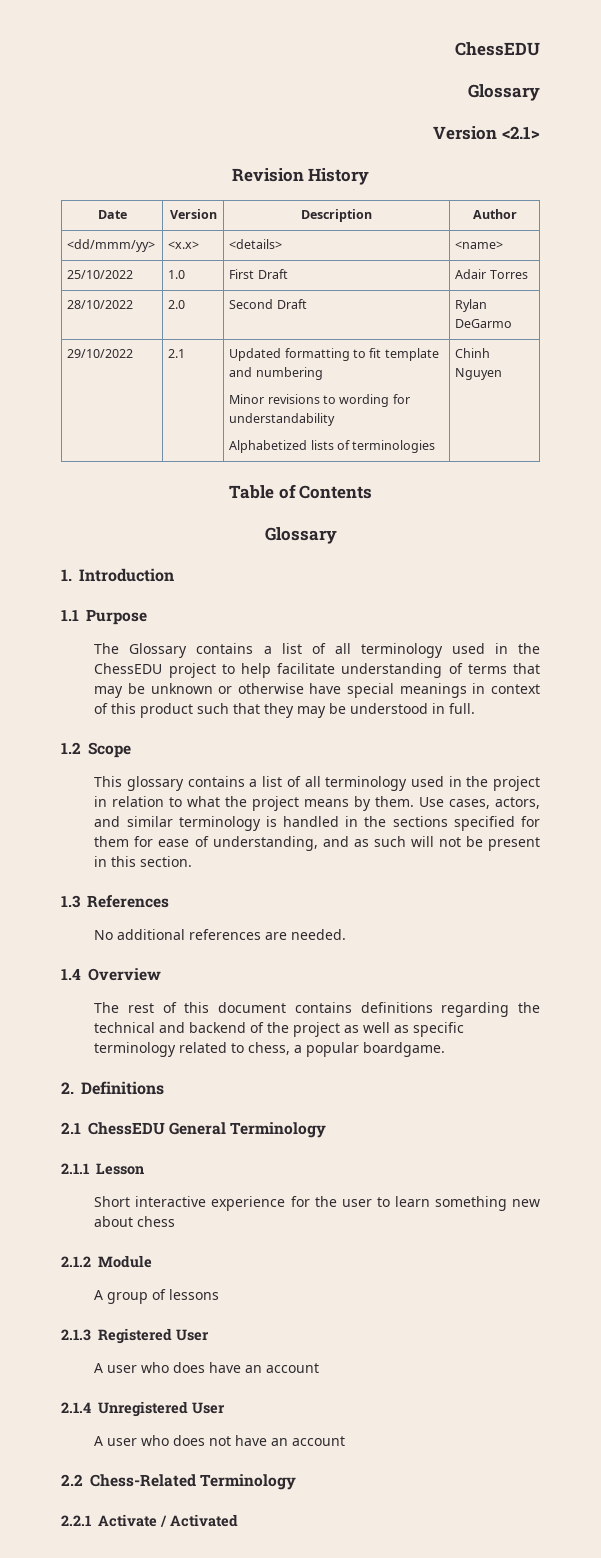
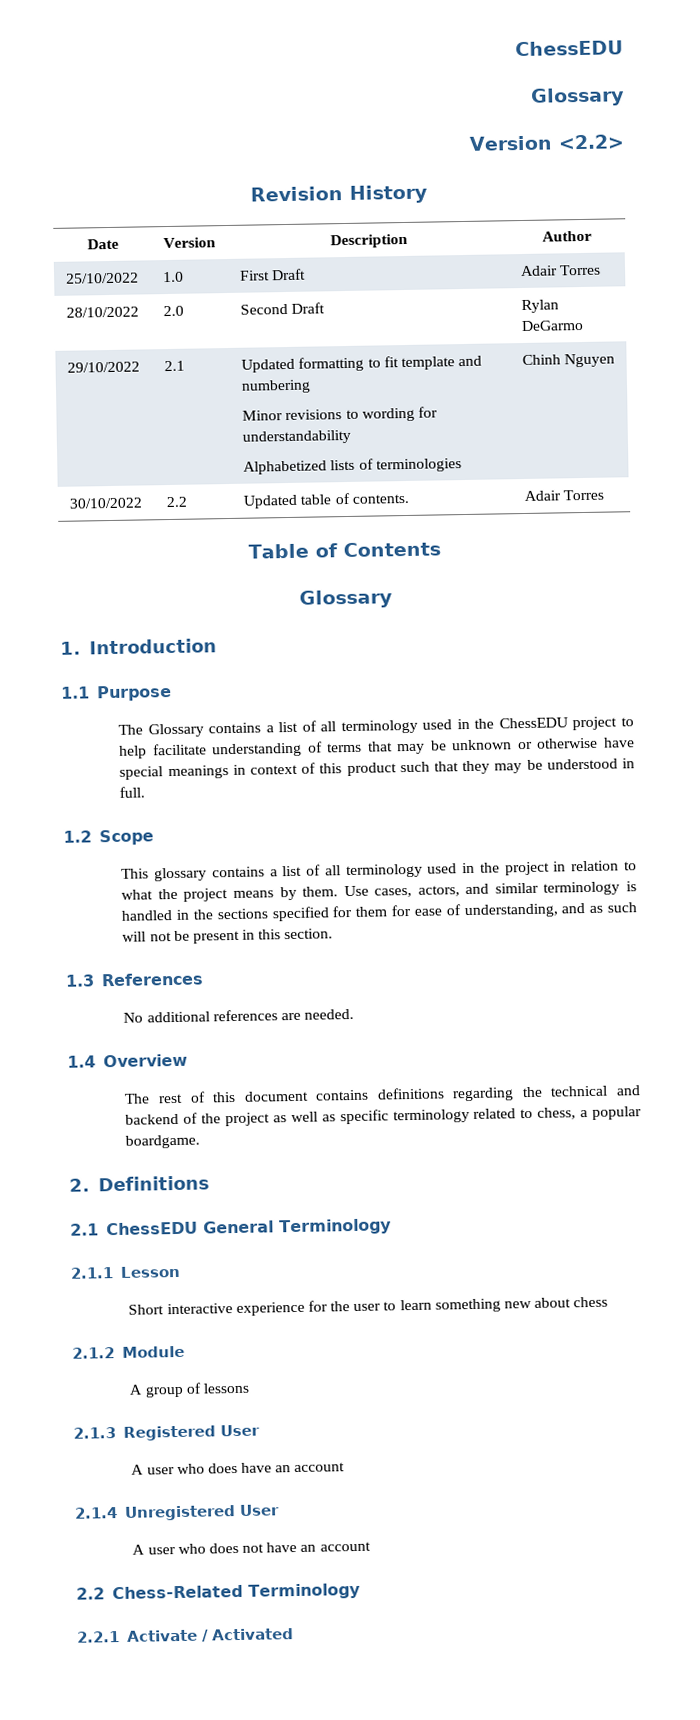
- Version <2.1>
+ Version <2.2>
- <dd/mmm/yy> | <x.x> | <details> | <name>
+ 30/10/2022 | 2.2 | Updated table of contents. | Adair Torres

